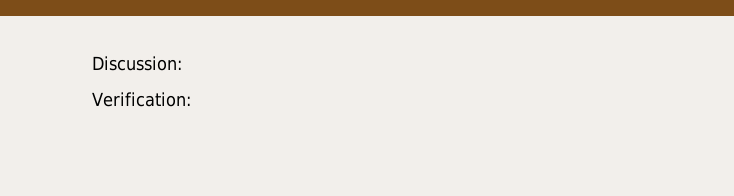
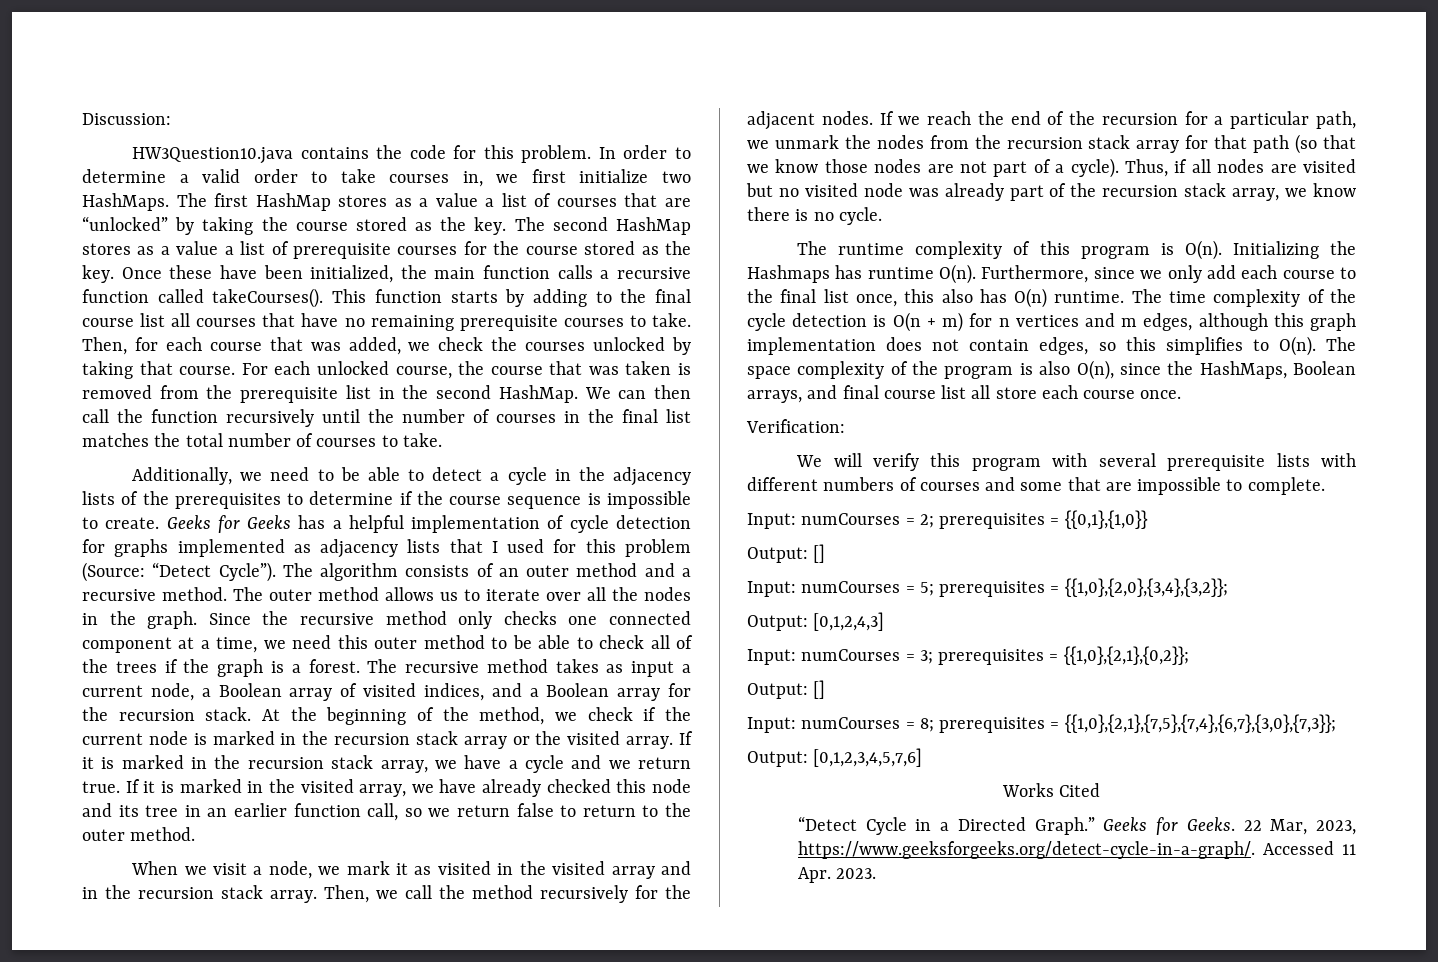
+ HW3Question10.java contains the code for this problem. In order to determine a valid order to take courses in, we first initialize two HashMaps. The first HashMap stores as a value a list of courses that are “unlocked” by taking the course stored as the key. The second HashMap stores as a value a list of prerequisite courses for the course stored as the key. Once these have been initialized, the main function calls a recursive function called takeCourses(). This function starts by adding to the final course list all courses that have no remaining prerequisite courses to take. Then, for each course that was added, we check the courses unlocked by taking that course. For each unlocked course, the course that was taken is removed from the prerequisite list in the second HashMap. We can then call the function recursively until the number of courses in the final list matches the total number of courses to take.
+ Additionally, we need to be able to detect a cycle in the adjacency lists of the prerequisites to determine if the course sequence is impossible to create. Geeks for Geeks has a helpful implementation of cycle detection for graphs implemented as adjacency lists that I used for this problem (Source: “Detect Cycle”). The algorithm consists of an outer method and a recursive method. The outer method allows us to iterate over all the nodes in the graph. Since the recursive method only checks one connected component at a time, we need this outer method to be able to check all of the trees if the graph is a forest. The recursive method takes as input a current node, a Boolean array of visited indices, and a Boolean array for the recursion stack. At the beginning of the method, we check if the current node is marked in the recursion stack array or the visited array. If it is marked in the recursion stack array, we have a cycle and we return true. If it is marked in the visited array, we have already checked this node and its tree in an earlier function call, so we return false to return to the outer method.
+ When we visit a node, we mark it as visited in the visited array and in the recursion stack array. Then, we call the method recursively for the adjacent nodes. If we reach the end of the recursion for a particular path, we unmark the nodes from the recursion stack array for that path (so that we know those nodes are not part of a cycle). Thus, if all nodes are visited but no visited node was already part of the recursion stack array, we know there is no cycle.
+ The runtime complexity of this program is O(n). Initializing the Hashmaps has runtime O(n). Furthermore, since we only add each course to the final list once, this also has O(n) runtime. The time complexity of the cycle detection is O(n + m) for n vertices and m edges, although this graph implementation does not contain edges, so this simplifies to O(n). The space complexity of the program is also O(n), since the HashMaps, Boolean arrays, and final course list all store each course once.
  Verification:
+ We will verify this program with several prerequisite lists with different numbers of courses and some that are impossible to complete.
+ Input: numCourses = 2; prerequisites = {{0,1},{1,0}}
+ Output: []
+ Input: numCourses = 5; prerequisites = {{1,0},{2,0},{3,4},{3,2}};
+ Output: [0,1,2,4,3]
+ Input: numCourses = 3; prerequisites = {{1,0},{2,1},{0,2}};
+ Output: []
+ Input: numCourses = 8; prerequisites = {{1,0},{2,1},{7,5},{7,4},{6,7},{3,0},{7,3}};
+ Output: [0,1,2,3,4,5,7,6]
+ Works Cited
+ “Detect Cycle in a Directed Graph.” Geeks for Geeks. 22 Mar, 2023, https://www.geeksforgeeks.org/detect-cycle-in-a-graph/. Accessed 11 Apr. 2023.

